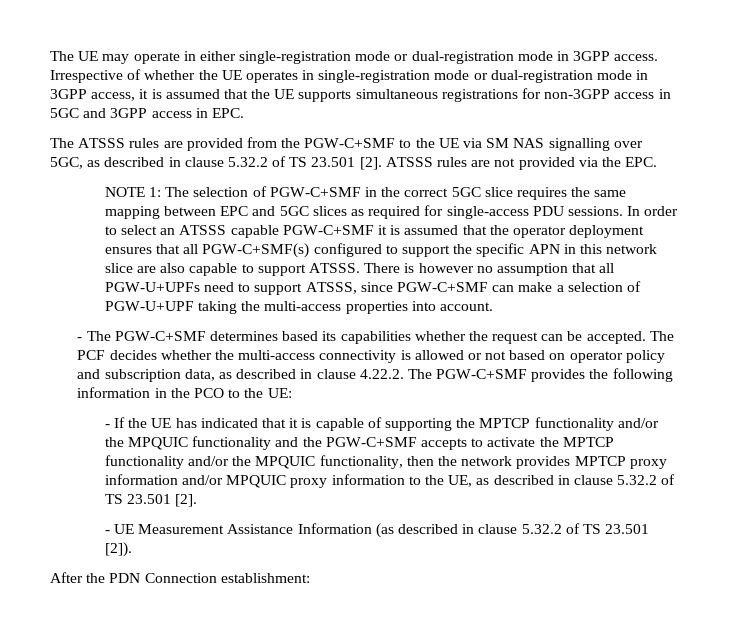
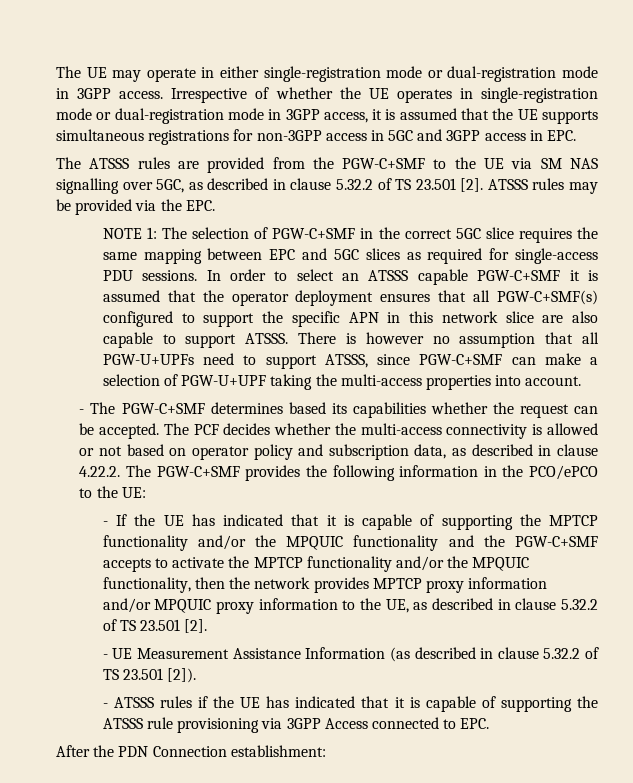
- ATSSS rules are not provided via the EPC.
+ ATSSS rules may be provided via the EPC.
- The PCF decides whether the multi-access connectivity is allowed or not based on operator policy and subscription data, as described in clause 4.22.2. The PGW-C+SMF provides the following information in the PCO to the UE:
+ The PCF decides whether the multi-access connectivity is allowed or not based on operator policy and subscription data, as described in clause 4.22.2. The PGW-C+SMF provides the following information in the PCO/ePCO to the UE:
+ - ATSSS rules if the UE has indicated that it is capable of supporting the ATSSS rule provisioning via 3GPP Access connected to EPC.

